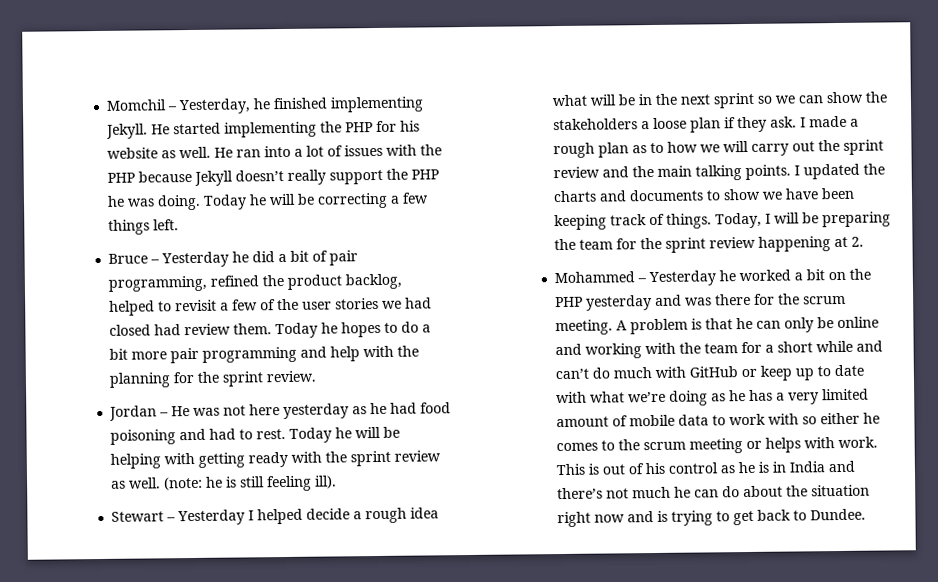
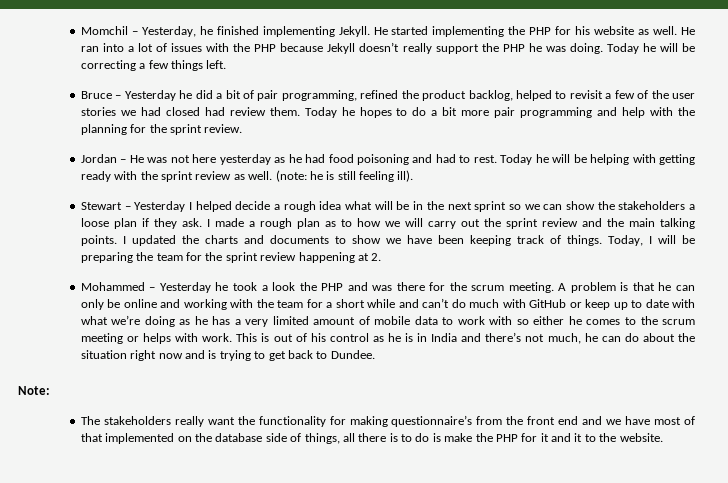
- Mohammed – Yesterday he worked a bit on the PHP yesterday and was there for the scrum meeting.
+ Mohammed – Yesterday he took a look the PHP and was there for the scrum meeting.
- This is out of his control as he is in India and there’s not much he can do about the situation right now and is trying to get back to Dundee.
+ This is out of his control as he is in India and there’s not much, he can do about the situation right now and is trying to get back to Dundee.
+ Note:
+ The stakeholders really want the functionality for making questionnaire’s from the front end and we have most of that implemented on the database side of things, all there is to do is make the PHP for it and it to the website.

